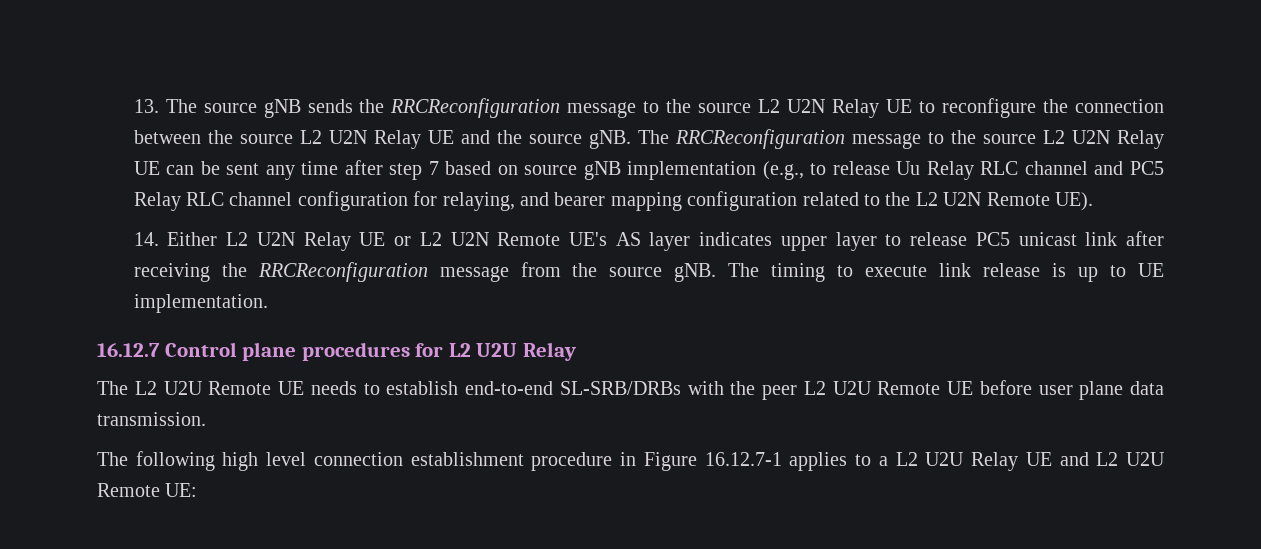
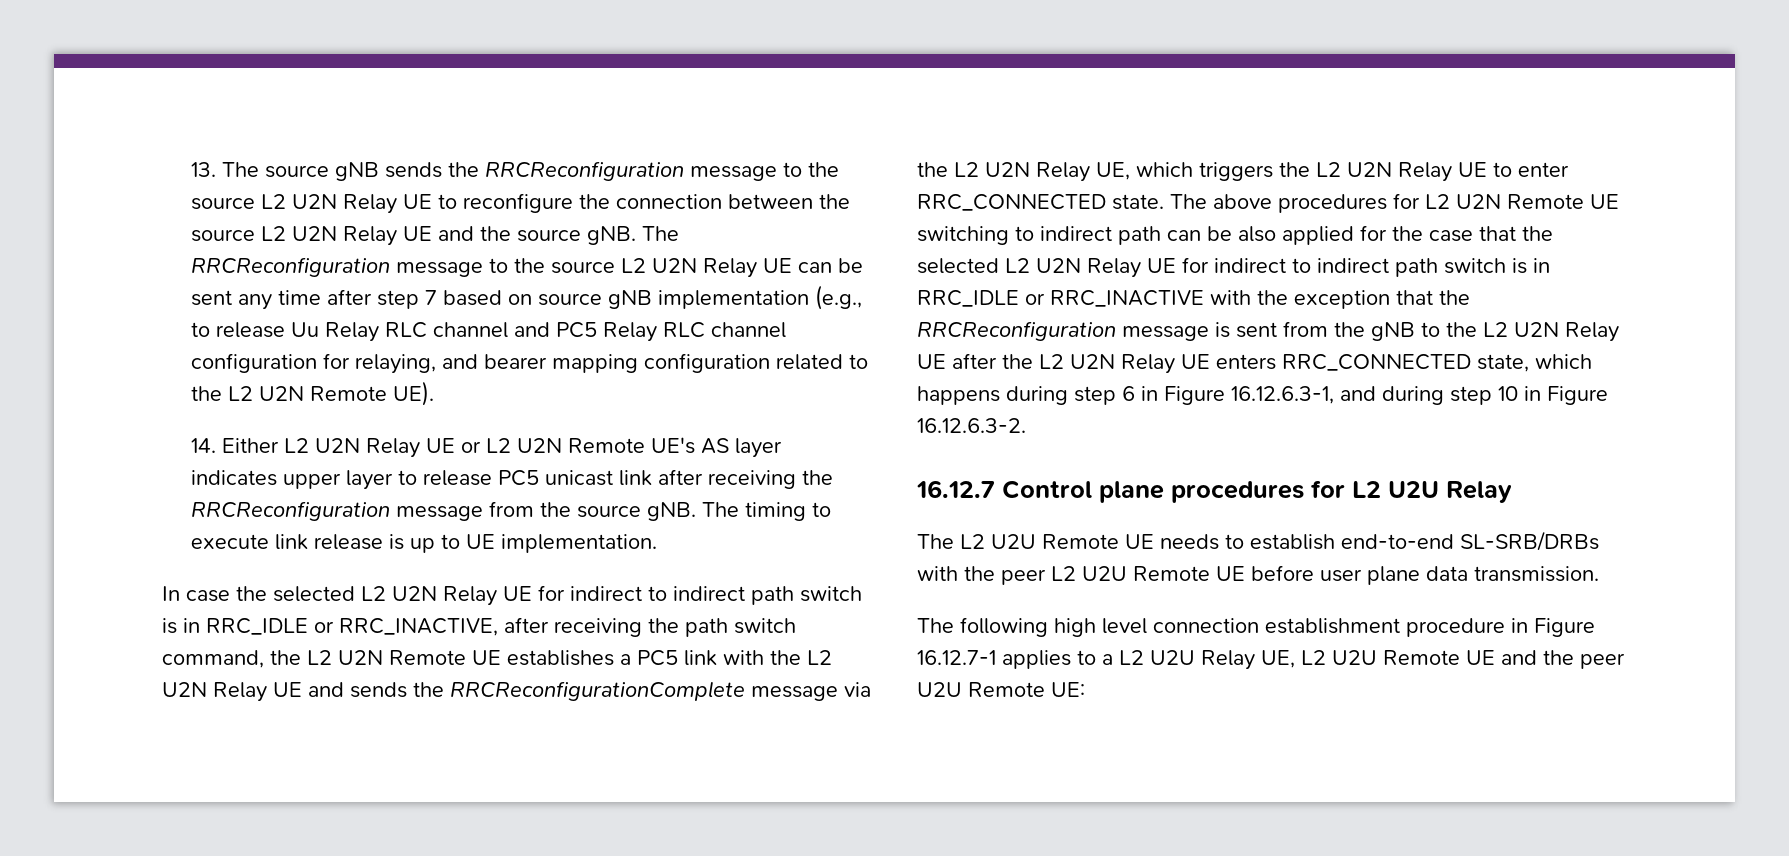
+ In case the selected L2 U2N Relay UE for indirect to indirect path switch is in RRC_IDLE or RRC_INACTIVE, after receiving the path switch command, the L2 U2N Remote UE establishes a PC5 link with the L2 U2N Relay UE and sends the RRCReconfigurationComplete message via the L2 U2N Relay UE, which triggers the L2 U2N Relay UE to enter RRC_CONNECTED state. The above procedures for L2 U2N Remote UE switching to indirect path can be also applied for the case that the selected L2 U2N Relay UE for indirect to indirect path switch is in RRC_IDLE or RRC_INACTIVE with the exception that the RRCReconfiguration message is sent from the gNB to the L2 U2N Relay UE after the L2 U2N Relay UE enters RRC_CONNECTED state, which happens during step 6 in Figure 16.12.6.3-1, and during step 10 in Figure 16.12.6.3-2.
- The following high level connection establishment procedure in Figure 16.12.7-1 applies to a L2 U2U Relay UE and L2 U2U Remote UE:
+ The following high level connection establishment procedure in Figure 16.12.7-1 applies to a L2 U2U Relay UE, L2 U2U Remote UE and the peer U2U Remote UE:

